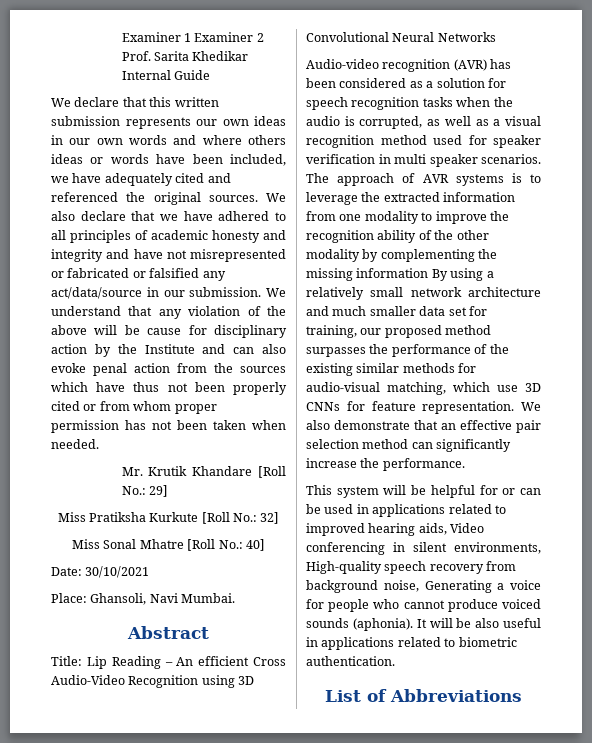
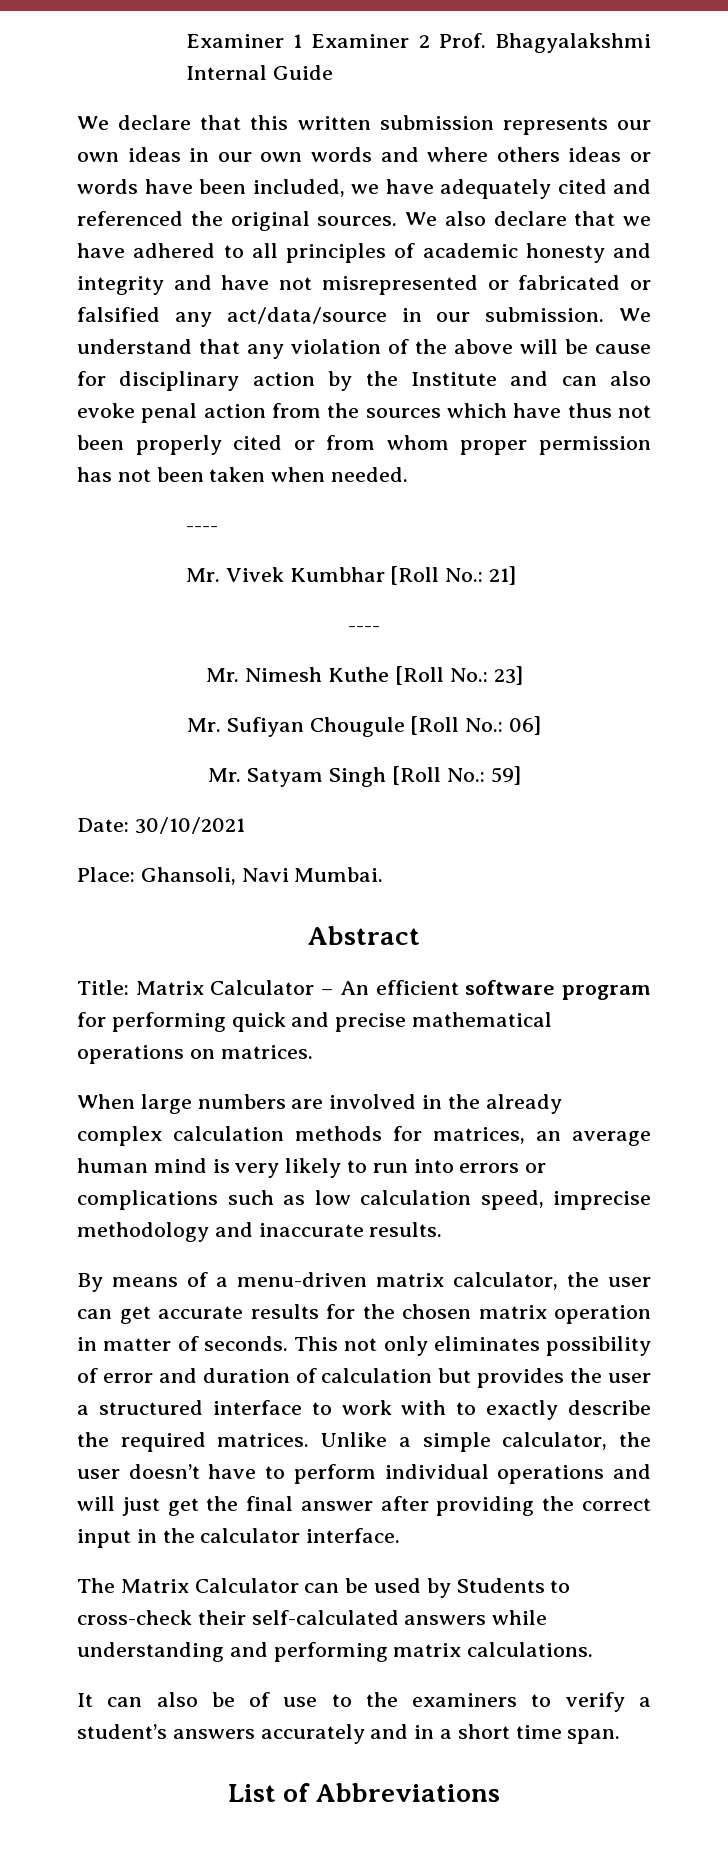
- Examiner 1 Examiner 2 Prof. Sarita Khedikar Internal Guide
+ Examiner 1 Examiner 2 Prof. Bhagyalakshmi Internal Guide
  We understand that any violation of the above will be cause for disciplinary action by the Institute and can also evoke penal action from the sources which have thus not been properly cited or from whom proper permission has not been taken when needed.
- Mr. Krutik Khandare [Roll No.: 29]
- Miss Pratiksha Kurkute [Roll No.: 32]
- Miss Sonal Mhatre [Roll No.: 40]
+ ----
+ Mr. Vivek Kumbhar [Roll No.: 21]
+ ----
+ Mr. Nimesh Kuthe [Roll No.: 23]
+ Mr. Sufiyan Chougule [Roll No.: 06]
+ Mr. Satyam Singh [Roll No.: 59]
- Title: Lip Reading – An efficient Cross Audio-Video Recognition using 3D Convolutional Neural Networks
- Audio-video recognition (AVR) has been considered as a solution for speech recognition tasks when the audio is corrupted, as well as a visual recognition method used for speaker verification in multi speaker scenarios. The approach of AVR systems is to leverage the extracted information from one modality to improve the recognition ability of the other modality by complementing the missing information By using a relatively small network architecture and much smaller data set for training, our proposed method surpasses the performance of the existing similar methods for audio-visual matching, which use 3D CNNs for feature representation. We also demonstrate that an effective pair selection method can significantly increase the performance.
- This system will be helpful for or can be used in applications related to improved hearing aids, Video conferencing in silent environments, High-quality speech recovery from background noise, Generating a voice for people who cannot produce voiced sounds (aphonia). It will be also useful in applications related to biometric authentication.
+ Title: Matrix Calculator – An efficient software program for performing quick and precise mathematical operations on matrices.
+ When large numbers are involved in the already complex calculation methods for matrices, an average human mind is very likely to run into errors or complications such as low calculation speed, imprecise methodology and inaccurate results.
+ By means of a menu-driven matrix calculator, the user can get accurate results for the chosen matrix operation in matter of seconds. This not only eliminates possibility of error and duration of calculation but provides the user a structured interface to work with to exactly describe the required matrices. Unlike a simple calculator, the user doesn’t have to perform individual operations and will just get the final answer after providing the correct input in the calculator interface.
+ The Matrix Calculator can be used by Students to cross-check their self-calculated answers while understanding and performing matrix calculations.
+ It can also be of use to the examiners to verify a student’s answers accurately and in a short time span.

